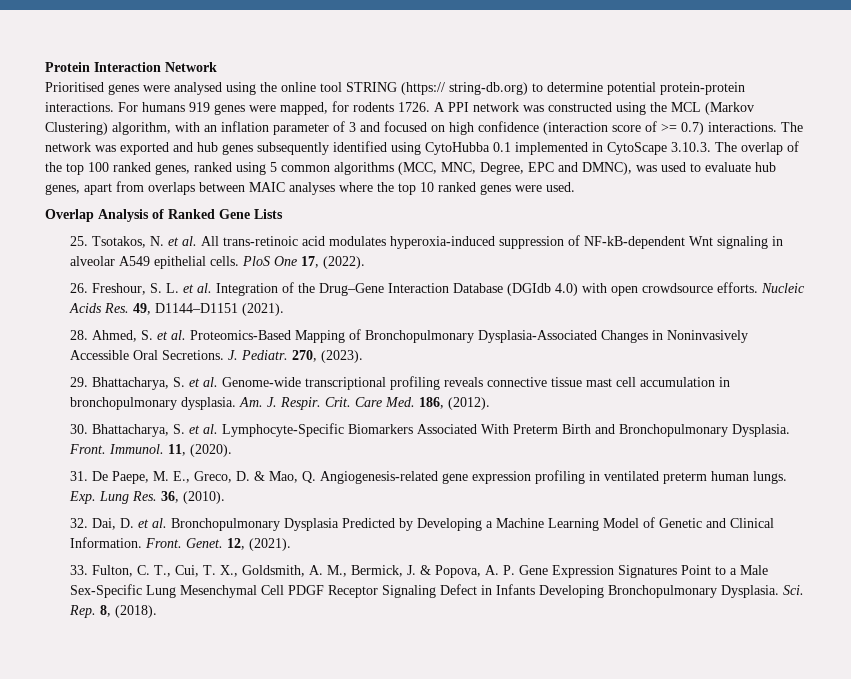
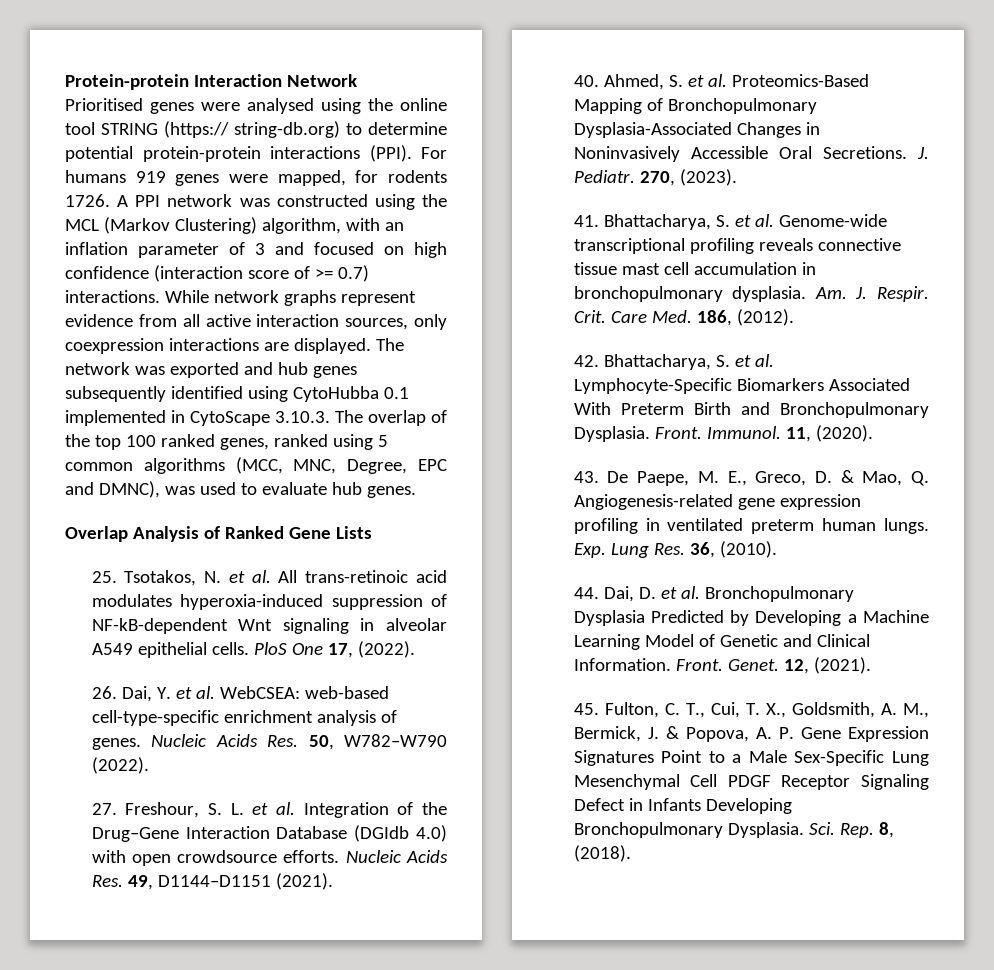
- Protein Interaction Network
+ Protein-protein Interaction Network
- Prioritised genes were analysed using the online tool STRING (https:// string-db.org) to determine potential protein-protein interactions.
+ Prioritised genes were analysed using the online tool STRING (https:// string-db.org) to determine potential protein-protein interactions (PPI).
+ While network graphs represent evidence from all active interaction sources, only coexpression interactions are displayed.
- The network was exported and hub genes subsequently identified using CytoHubba 0.1 implemented in CytoScape 3.10.3. The overlap of the top 100 ranked genes, ranked using 5 common algorithms (MCC, MNC, Degree, EPC and DMNC), was used to evaluate hub genes, apart from overlaps between MAIC analyses where the top 10 ranked genes were used.
+ The network was exported and hub genes subsequently identified using CytoHubba 0.1 implemented in CytoScape 3.10.3. The overlap of the top 100 ranked genes, ranked using 5 common algorithms (MCC, MNC, Degree, EPC and DMNC), was used to evaluate hub genes.
- 26. Freshour, S. L. et al. Integration of the Drug–Gene Interaction Database (DGIdb 4.0) with open crowdsource efforts.
+ 26. Dai, Y. et al. WebCSEA: web-based cell-type-specific enrichment analysis of genes. Nucleic Acids Res. 50, W782–W790 (2022).
+ 27. Freshour, S. L. et al. Integration of the Drug–Gene Interaction Database (DGIdb 4.0) with open crowdsource efforts.
- 28. Ahmed, S. et al. Proteomics-Based Mapping of Bronchopulmonary Dysplasia-Associated Changes in Noninvasively Accessible Oral Secretions.
+ 40. Ahmed, S. et al. Proteomics-Based Mapping of Bronchopulmonary Dysplasia-Associated Changes in Noninvasively Accessible Oral Secretions.
- 29. Bhattacharya, S. et al. Genome-wide transcriptional profiling reveals connective tissue mast cell accumulation in bronchopulmonary dysplasia.
+ 41. Bhattacharya, S. et al. Genome-wide transcriptional profiling reveals connective tissue mast cell accumulation in bronchopulmonary dysplasia.
- 30. Bhattacharya, S. et al. Lymphocyte-Specific Biomarkers Associated With Preterm Birth and Bronchopulmonary Dysplasia.
+ 42. Bhattacharya, S. et al. Lymphocyte-Specific Biomarkers Associated With Preterm Birth and Bronchopulmonary Dysplasia.
- 31. De Paepe, M. E., Greco, D. & Mao, Q. Angiogenesis-related gene expression profiling in ventilated preterm human lungs.
+ 43. De Paepe, M. E., Greco, D. & Mao, Q. Angiogenesis-related gene expression profiling in ventilated preterm human lungs.
- 32. Dai, D. et al. Bronchopulmonary Dysplasia Predicted by Developing a Machine Learning Model of Genetic and Clinical Information.
+ 44. Dai, D. et al. Bronchopulmonary Dysplasia Predicted by Developing a Machine Learning Model of Genetic and Clinical Information.
- 33. Fulton, C. T., Cui, T. X., Goldsmith, A. M., Bermick, J. & Popova, A. P. Gene Expression Signatures Point to a Male Sex-Specific Lung Mesenchymal Cell PDGF Receptor Signaling Defect in Infants Developing Bronchopulmonary Dysplasia.
+ 45. Fulton, C. T., Cui, T. X., Goldsmith, A. M., Bermick, J. & Popova, A. P. Gene Expression Signatures Point to a Male Sex-Specific Lung Mesenchymal Cell PDGF Receptor Signaling Defect in Infants Developing Bronchopulmonary Dysplasia.

